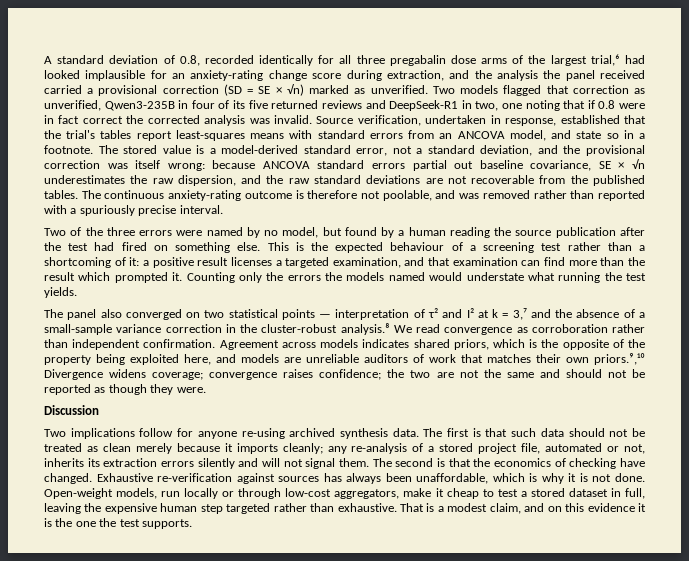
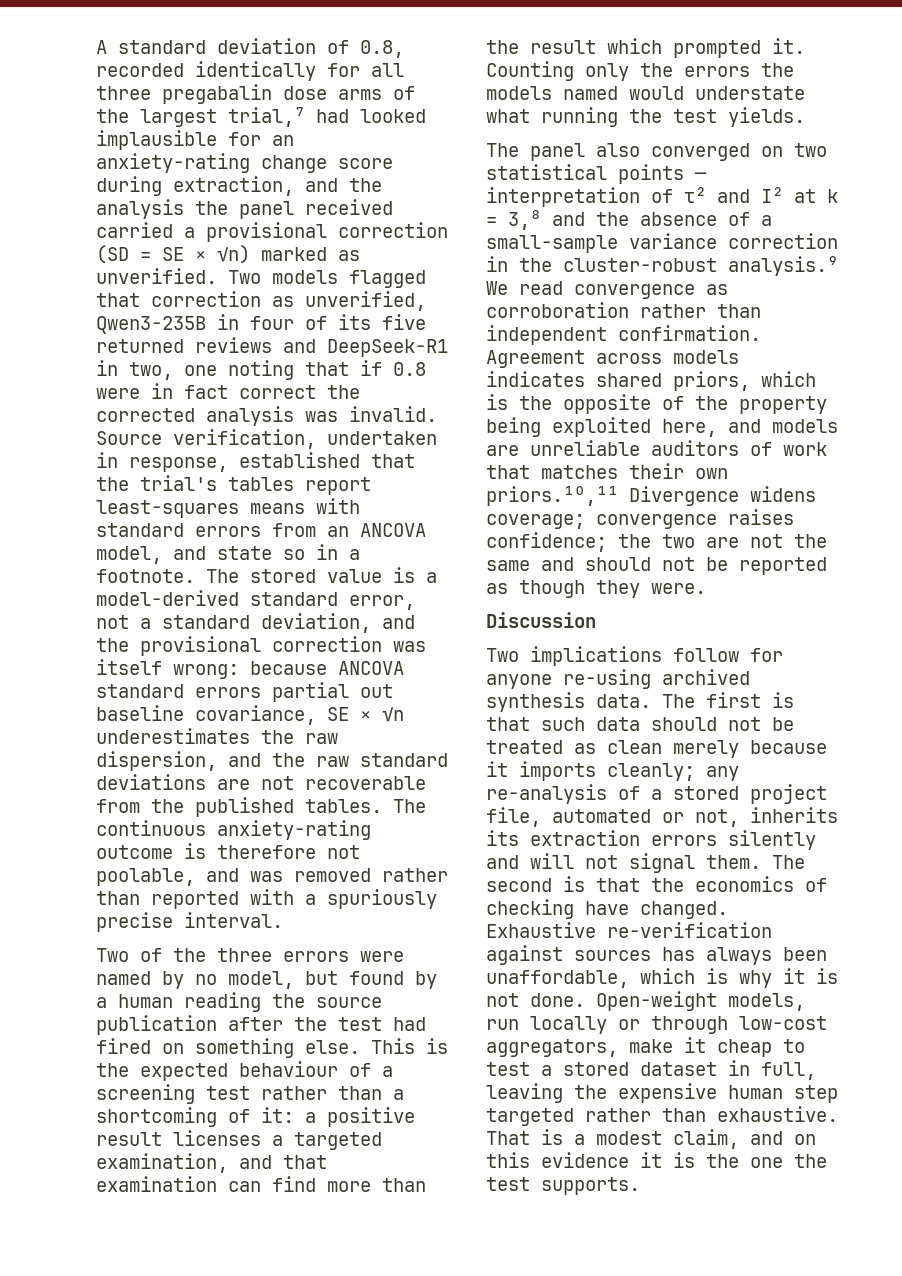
- A standard deviation of 0.8, recorded identically for all three pregabalin dose arms of the largest trial,⁶ had looked implausible for an anxiety-rating change score during extraction, and the analysis the panel received carried a provisional correction (SD = SE × √n) marked as unverified.
+ A standard deviation of 0.8, recorded identically for all three pregabalin dose arms of the largest trial,⁷ had looked implausible for an anxiety-rating change score during extraction, and the analysis the panel received carried a provisional correction (SD = SE × √n) marked as unverified.
- The panel also converged on two statistical points — interpretation of τ² and I² at k = 3,⁷ and the absence of a small-sample variance correction in the cluster-robust analysis.⁸ We read convergence as corroboration rather than independent confirmation.
+ The panel also converged on two statistical points — interpretation of τ² and I² at k = 3,⁸ and the absence of a small-sample variance correction in the cluster-robust analysis.⁹ We read convergence as corroboration rather than independent confirmation.
- Agreement across models indicates shared priors, which is the opposite of the property being exploited here, and models are unreliable auditors of work that matches their own priors.⁹,¹⁰ Divergence widens coverage; convergence raises confidence; the two are not the same and should not be reported as though they were.
+ Agreement across models indicates shared priors, which is the opposite of the property being exploited here, and models are unreliable auditors of work that matches their own priors.¹⁰,¹¹ Divergence widens coverage; convergence raises confidence; the two are not the same and should not be reported as though they were.

